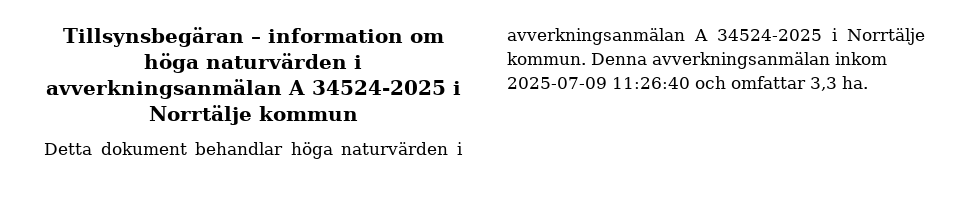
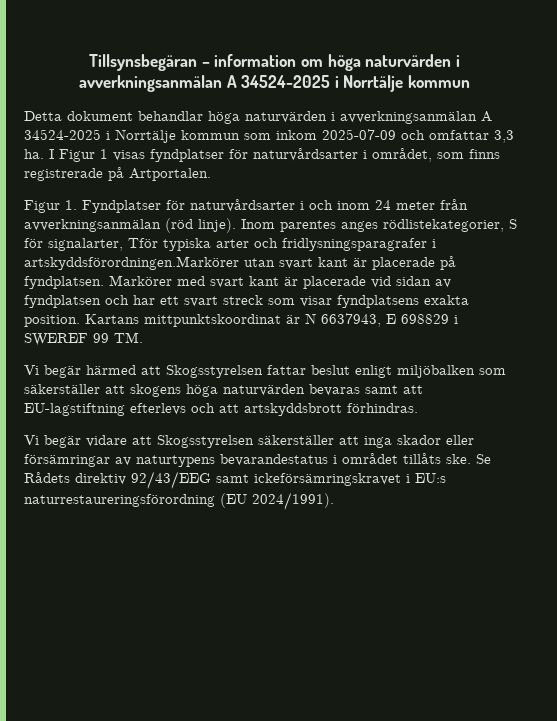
- Detta dokument behandlar höga naturvärden i avverkningsanmälan A 34524-2025 i Norrtälje kommun. Denna avverkningsanmälan inkom 2025-07-09 11:26:40 och omfattar 3,3 ha.
+ Detta dokument behandlar höga naturvärden i avverkningsanmälan A 34524-2025 i Norrtälje kommun som inkom 2025-07-09 och omfattar 3,3 ha.
+ I Figur 1 visas fyndplatser för naturvårdsarter i området, som finns registrerade på Artportalen.
+ Figur 1. Fyndplatser för naturvårdsarter i och inom 24 meter från avverkningsanmälan (röd linje). Inom parentes anges rödlistekategorier, S för signalarter, Tför typiska arter och fridlysningsparagrafer i artskyddsförordningen.Markörer utan svart kant är placerade på fyndplatsen. Markörer med svart kant är placerade vid sidan av fyndplatsen och har ett svart streck som visar fyndplatsens exakta position. Kartans mittpunktskoordinat är N 6637943, E 698829 i SWEREF 99 TM.
+ Vi begär härmed att Skogsstyrelsen fattar beslut enligt miljöbalken som säkerställer att skogens höga naturvärden bevaras samt att EU-lagstiftning efterlevs och att artskyddsbrott förhindras.
+ Vi begär vidare att Skogsstyrelsen säkerställer att inga skador eller försämringar av naturtypens bevarandestatus i området tillåts ske. Se Rådets direktiv 92/43/EEG samt ickeförsämringskravet i EU:s naturrestaureringsförordning (EU 2024/1991).

